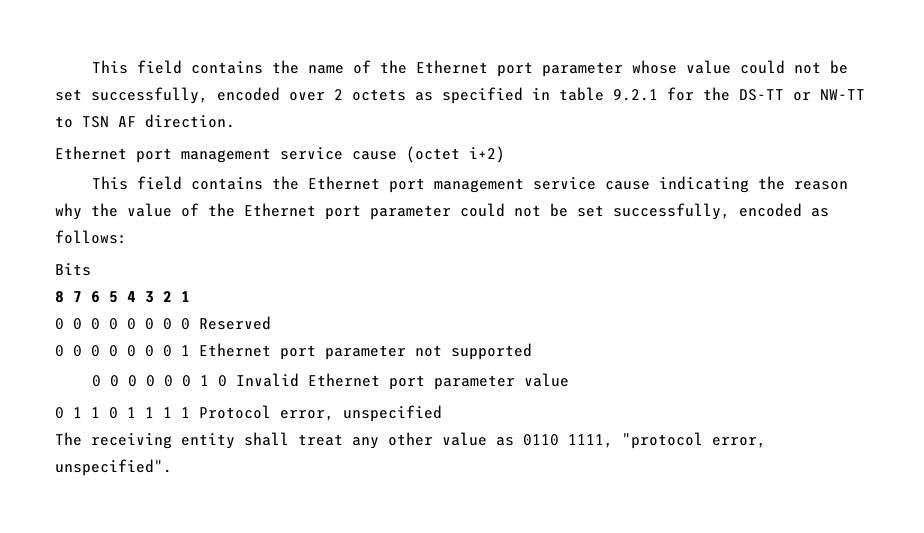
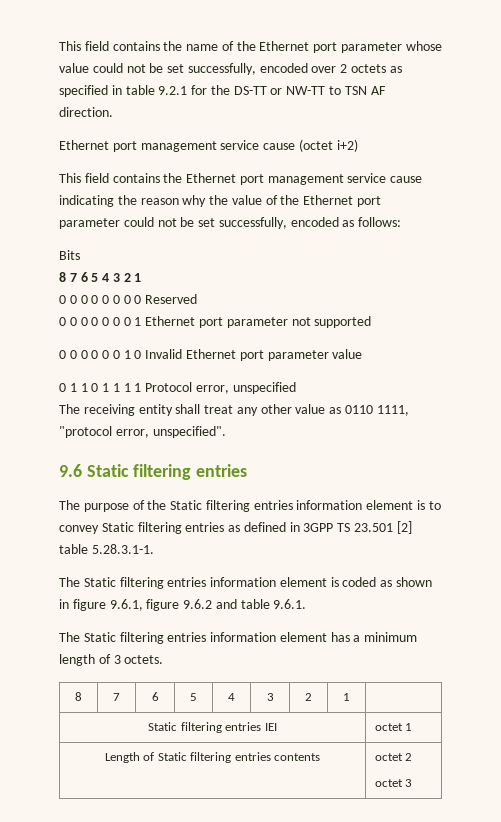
+ 9.6 Static filtering entries
+ The purpose of the Static filtering entries information element is to convey Static filtering entries as defined in 3GPP TS 23.501 [2] table 5.28.3.1-1.
+ The Static filtering entries information element is coded as shown in figure 9.6.1, figure 9.6.2 and table 9.6.1.
+ The Static filtering entries information element has a minimum length of 3 octets.
+ 8 | 7 | 6 | 5 | 4 | 3 | 2 | 1 |
+ Static filtering entries IEI | octet 1
+ Length of Static filtering entries contents | octet 2
+ octet 3

